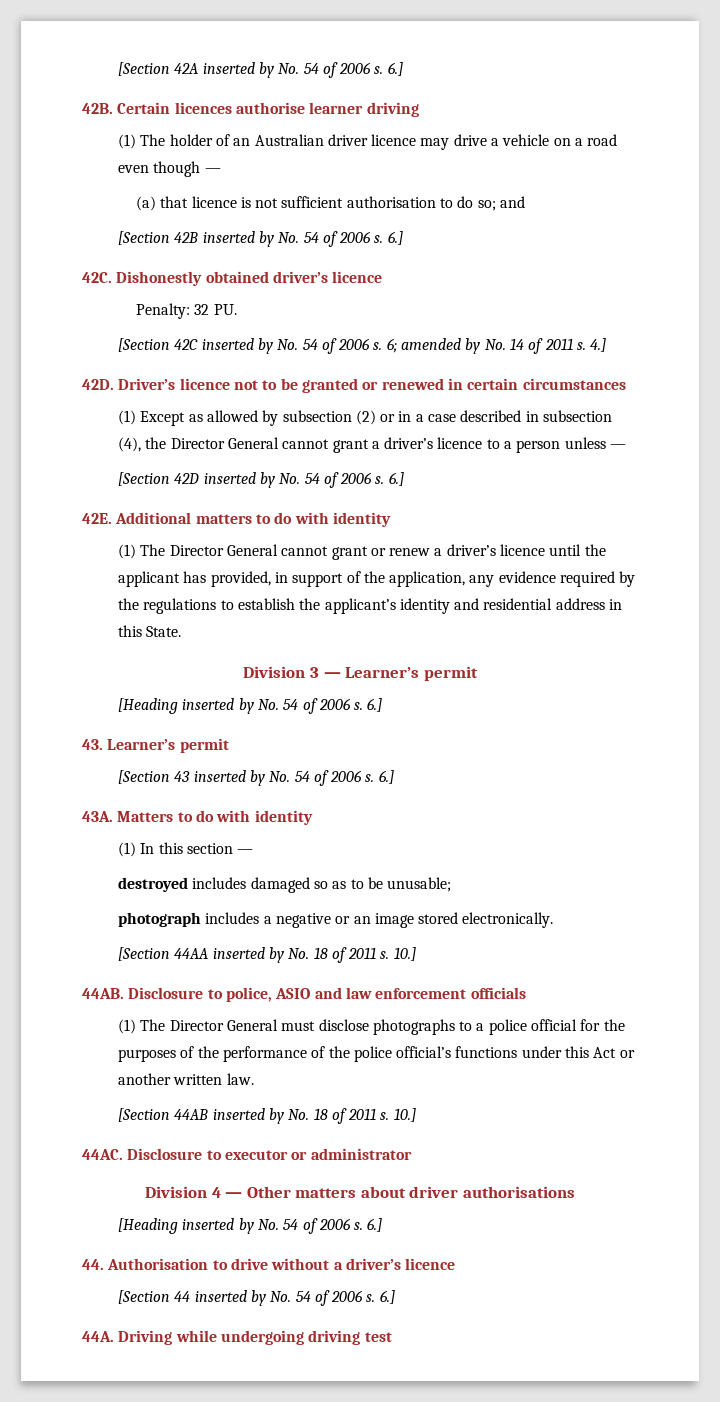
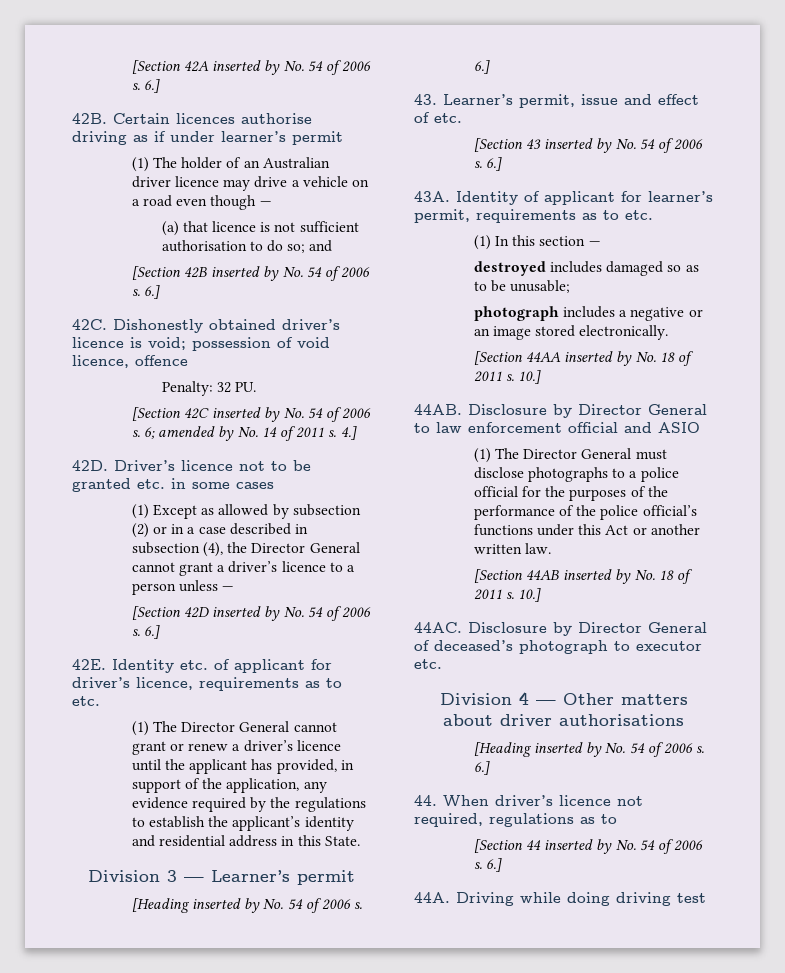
- Certain licences authorise learner driving
+ Certain licences authorise driving as if under learner’s permit
- Dishonestly obtained driver’s licence
+ Dishonestly obtained driver’s licence is void; possession of void licence, offence
- Driver’s licence not to be granted or renewed in certain circumstances
+ Driver’s licence not to be granted etc. in some cases
- Additional matters to do with identity
+ Identity etc. of applicant for driver’s licence, requirements as to etc.
- 43. Learner’s permit
+ 43. Learner’s permit, issue and effect of etc.
- Matters to do with identity
+ Identity of applicant for learner’s permit, requirements as to etc.
- Disclosure to police, ASIO and law enforcement officials
+ Disclosure by Director General to law enforcement official and ASIO
- Disclosure to executor or administrator
+ Disclosure by Director General of deceased’s photograph to executor etc.
- 44. Authorisation to drive without a driver’s licence
+ 44. When driver’s licence not required, regulations as to
- Driving while undergoing driving test
+ Driving while doing driving test

